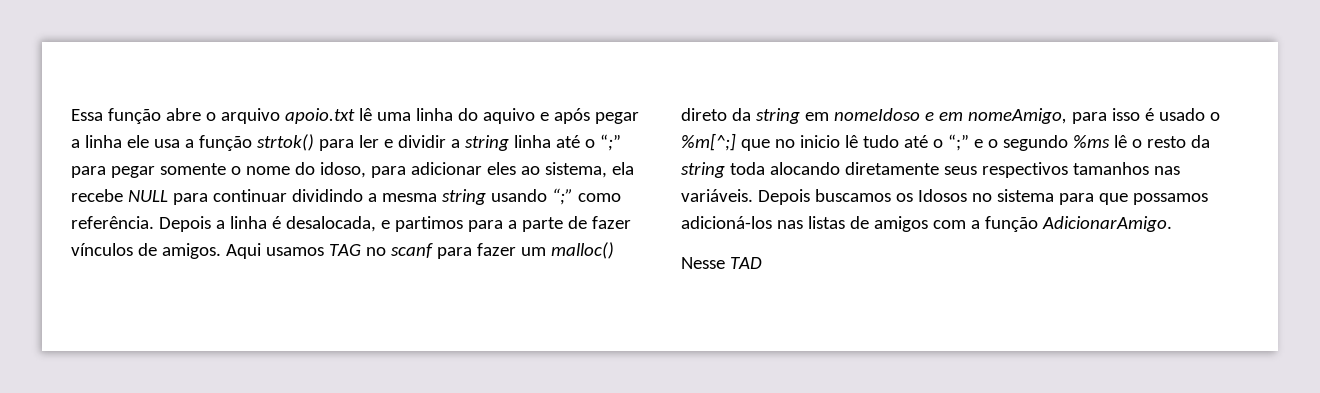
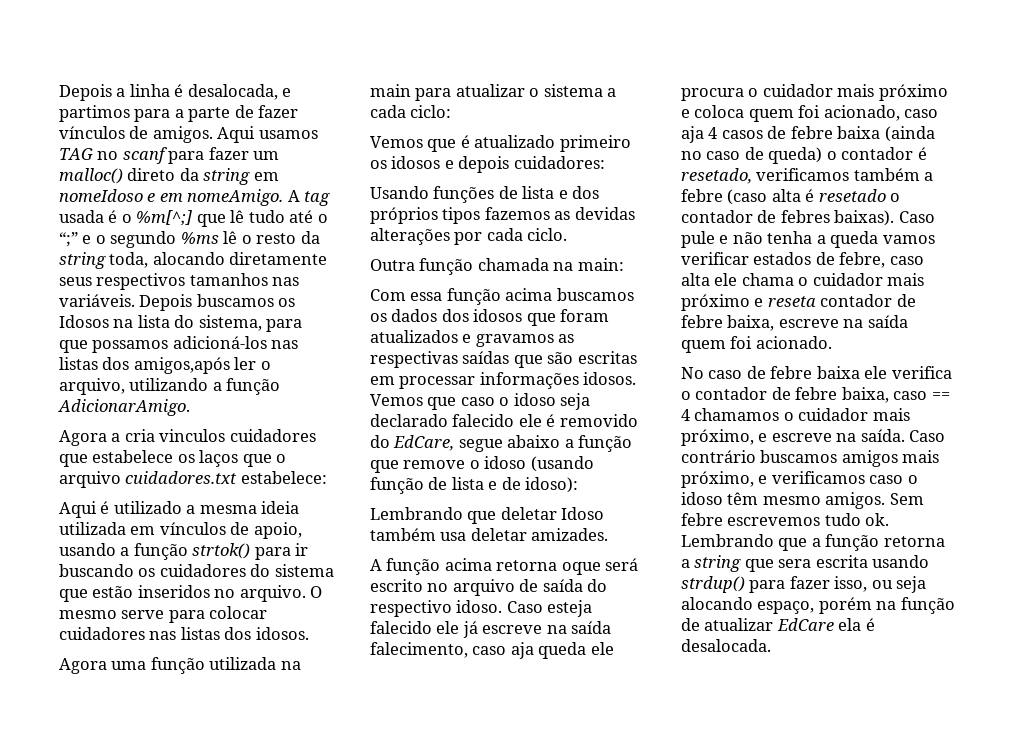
- Essa função abre o arquivo apoio.txt lê uma linha do aquivo e após pegar a linha ele usa a função strtok() para ler e dividir a string linha até o “;” para pegar somente o nome do idoso, para adicionar eles ao sistema, ela recebe NULL para continuar dividindo a mesma string usando “;” como referência.
- Aqui usamos TAG no scanf para fazer um malloc() direto da string em nomeIdoso e em nomeAmigo, para isso é usado o %m[^;] que no inicio lê tudo até o “;” e o segundo %ms lê o resto da string toda alocando diretamente seus respectivos tamanhos nas variáveis.
+ Aqui usamos TAG no scanf para fazer um malloc() direto da string em nomeIdoso e em nomeAmigo. A tag usada é o %m[^;] que lê tudo até o “;” e o segundo %ms lê o resto da string toda, alocando diretamente seus respectivos tamanhos nas variáveis.
- Depois buscamos os Idosos no sistema para que possamos adicioná-los nas listas de amigos com a função AdicionarAmigo.
- Nesse TAD
+ Depois buscamos os Idosos na lista do sistema, para que possamos adicioná-los nas listas dos amigos,após ler o arquivo, utilizando a função AdicionarAmigo.
+ Agora a cria vinculos cuidadores que estabelece os laços que o arquivo cuidadores.txt estabelece:
+ Aqui é utilizado a mesma ideia utilizada em vínculos de apoio, usando a função strtok() para ir buscando os cuidadores do sistema que estão inseridos no arquivo. O mesmo serve para colocar cuidadores nas listas dos idosos.
+ Agora uma função utilizada na main para atualizar o sistema a cada ciclo:
+ Vemos que é atualizado primeiro os idosos e depois cuidadores:
+ Usando funções de lista e dos próprios tipos fazemos as devidas alterações por cada ciclo.
+ Outra função chamada na main:
+ Com essa função acima buscamos os dados dos idosos que foram atualizados e gravamos as respectivas saídas que são escritas em processar informações idosos. Vemos que caso o idoso seja declarado falecido ele é removido do EdCare, segue abaixo a função que remove o idoso (usando função de lista e de idoso):
+ Lembrando que deletar Idoso também usa deletar amizades.
+ A função acima retorna oque será escrito no arquivo de saída do respectivo idoso. Caso esteja falecido ele já escreve na saída falecimento, caso aja queda ele procura o cuidador mais próximo e coloca quem foi acionado, caso aja 4 casos de febre baixa (ainda no caso de queda) o contador é resetado, verificamos também a febre (caso alta é resetado o contador de febres baixas). Caso pule e não tenha a queda vamos verificar estados de febre, caso alta ele chama o cuidador mais próximo e reseta contador de febre baixa, escreve na saída quem foi acionado.
+ No caso de febre baixa ele verifica o contador de febre baixa, caso == 4 chamamos o cuidador mais próximo, e escreve na saída. Caso contrário buscamos amigos mais próximo, e verificamos caso o idoso têm mesmo amigos. Sem febre escrevemos tudo ok. Lembrando que a função retorna a string que sera escrita usando strdup() para fazer isso, ou seja alocando espaço, porém na função de atualizar EdCare ela é desalocada.

